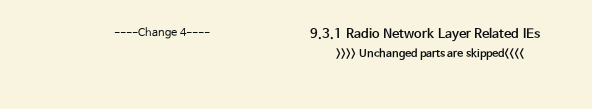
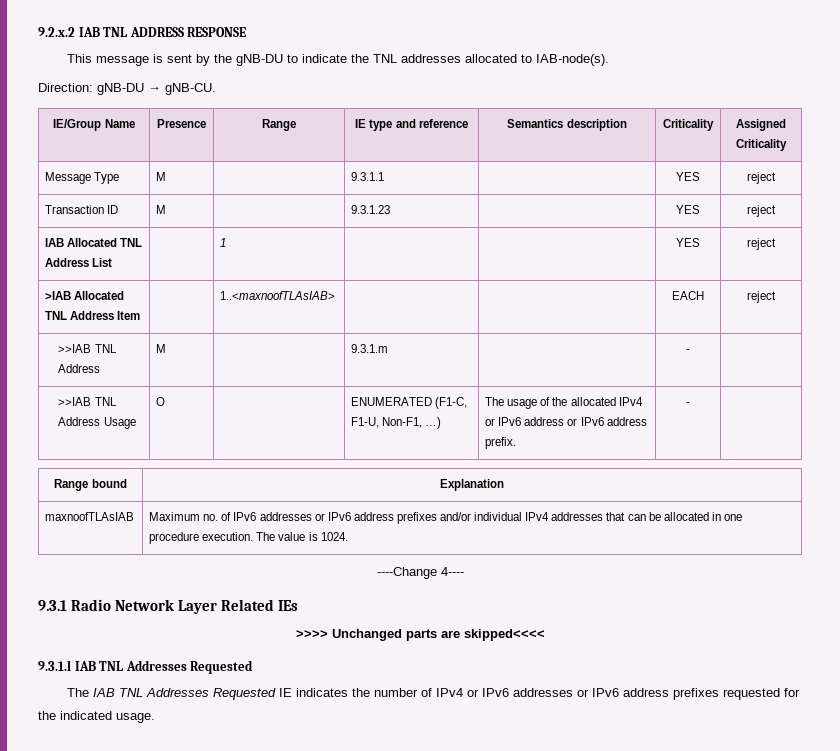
+ 9.2.x.2 IAB TNL ADDRESS RESPONSE
+ This message is sent by the gNB-DU to indicate the TNL addresses allocated to IAB-node(s).
+ Direction: gNB-DU → gNB-CU.
+ IE/Group Name | Presence | Range | IE type and reference | Semantics description | Criticality | Assigned Criticality
+ Message Type | M | | 9.3.1.1 | | YES | reject
+ Transaction ID | M | | 9.3.1.23 | | YES | reject
+ IAB Allocated TNL Address List | | 1 | | | YES | reject
+ >IAB Allocated TNL Address Item | | 1..<maxnoofTLAsIAB> | | | EACH | reject
+ >>IAB TNL Address | M | | 9.3.1.m | | - |
+ >>IAB TNL Address Usage | O | | ENUMERATED (F1-C, F1-U, Non-F1, …) | The usage of the allocated IPv4 or IPv6 address or IPv6 address prefix. | - |
+ Range bound | Explanation
+ maxnoofTLAsIAB | Maximum no. of IPv6 addresses or IPv6 address prefixes and/or individual IPv4 addresses that can be allocated in one procedure execution. The value is 1024.
+ 9.3.1.l IAB TNL Addresses Requested
+ The IAB TNL Addresses Requested IE indicates the number of IPv4 or IPv6 addresses or IPv6 address prefixes requested for the indicated usage.

